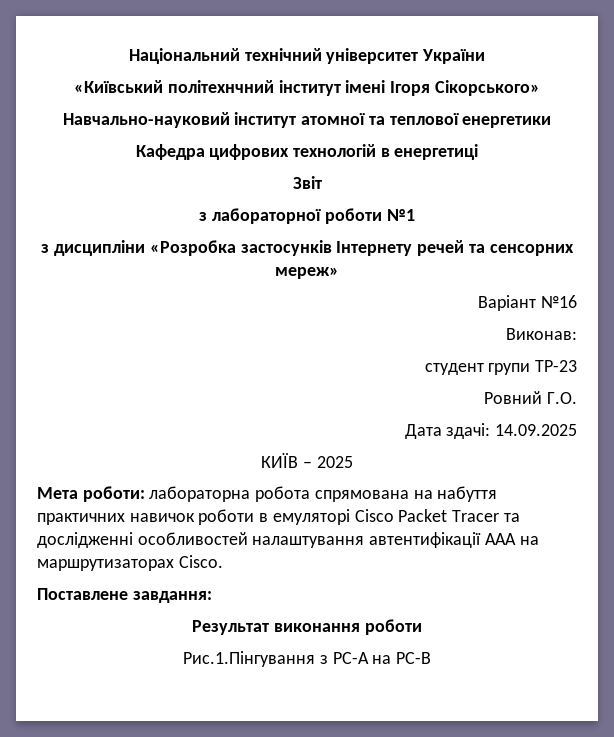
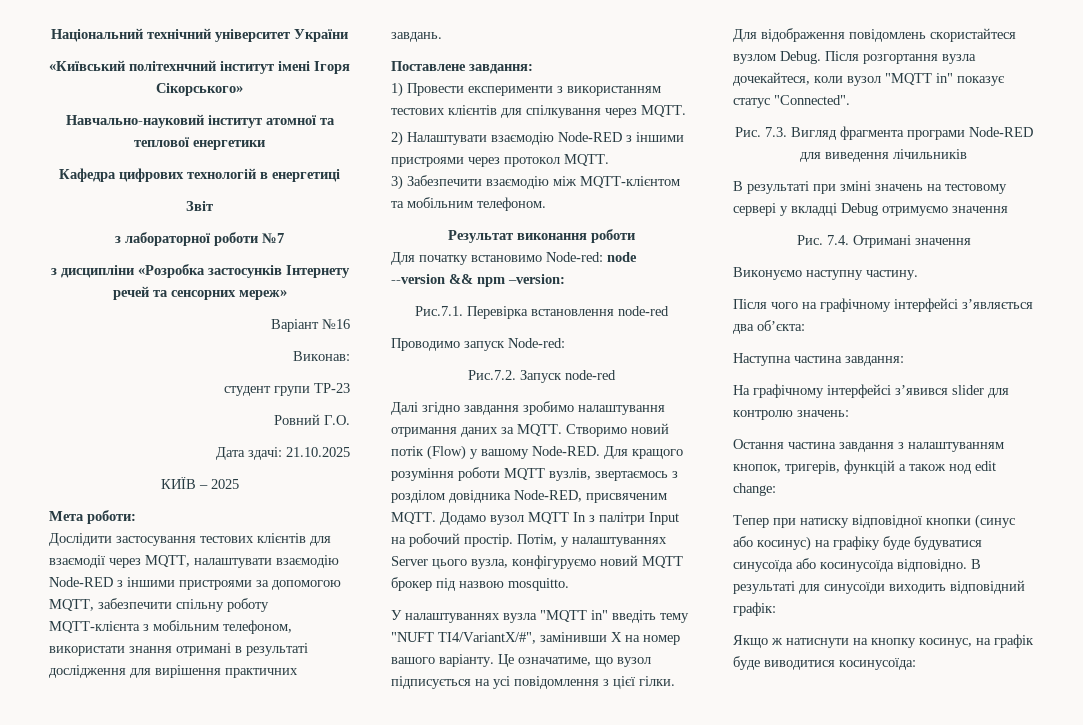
- з лабораторної роботи №1
+ з лабораторної роботи №7
- Дата здачі: 14.09.2025
+ Дата здачі: 21.10.2025
- Мета роботи: лабораторна робота спрямована на набуття практичних навичок роботи в емуляторі Cisco Packet Tracer та дослідженні особливостей налаштування автентифікації ААА на маршрутизаторах Cisco.
+ Мета роботи:
+ Дослідити застосування тестових клієнтів для взаємодії через MQTT, налаштувати взаємодію Node-RED з іншими пристроями за допомогою MQTT, забезпечити спільну роботу MQTT-клієнта з мобільним телефоном, використати знання отримані в результаті дослідження для вирішення практичних завдань.
  Поставлене завдання:
+ 1) Провести експерименти з використанням тестових клієнтів для спілкування через MQTT.
+ 2) Налаштувати взаємодію Node-RED з іншими пристроями через протокол MQTT.
+ 3) Забезпечити взаємодію між MQTT-клієнтом та мобільним телефоном.
  Результат виконання роботи
- Рис.1.Пінгування з PC-A на PC-B
+ Для початку встановимо Node-red: node --version && npm –version:
+ Рис.7.1. Перевірка встановлення node-red
+ Проводимо запуск Node-red:
+ Рис.7.2. Запуск node-red
+ Далі згідно завдання зробимо налаштування отримання даних за MQTT. Створимо новий потік (Flow) у вашому Node-RED. Для кращого розуміння роботи MQTT вузлів, звертаємось з розділом довідника Node-RED, присвяченим MQTT. Додамо вузол MQTT In з палітри Input на робочий простір. Потім, у налаштуваннях Server цього вузла, конфігуруємо новий MQTT брокер під назвою mosquitto.
+ У налаштуваннях вузла "MQTT in" введіть тему "NUFT TI4/VariantX/#", замінивши X на номер вашого варіанту. Це означатиме, що вузол підписується на усі повідомлення з цієї гілки. Для відображення повідомлень скористайтеся вузлом Debug. Після розгортання вузла дочекайтеся, коли вузол "MQTT in" показує статус "Connected".
+ Рис. 7.3. Вигляд фрагмента програми Node-RED для виведення лічильників
+ В результаті при зміні значень на тестовому сервері у вкладці Debug отримуємо значення
+ Рис. 7.4. Отримані значення
+ Виконуємо наступну частину.
+ Після чого на графічному інтерфейсі з’являється два об’єкта:
+ Наступна частина завдання:
+ На графічному інтерфейсі з’явився slider для контролю значень:
+ Остання частина завдання з налаштуванням кнопок, тригерів, функцій а також нод edit change:
+ Тепер при натиску відповідної кнопки (синус або косинус) на графіку буде будуватися синусоїда або косинусоїда відповідно. В результаті для синусоїди виходить відповідний графік:
+ Якщо ж натиснути на кнопку косинус, на графік буде виводитися косинусоїда:

